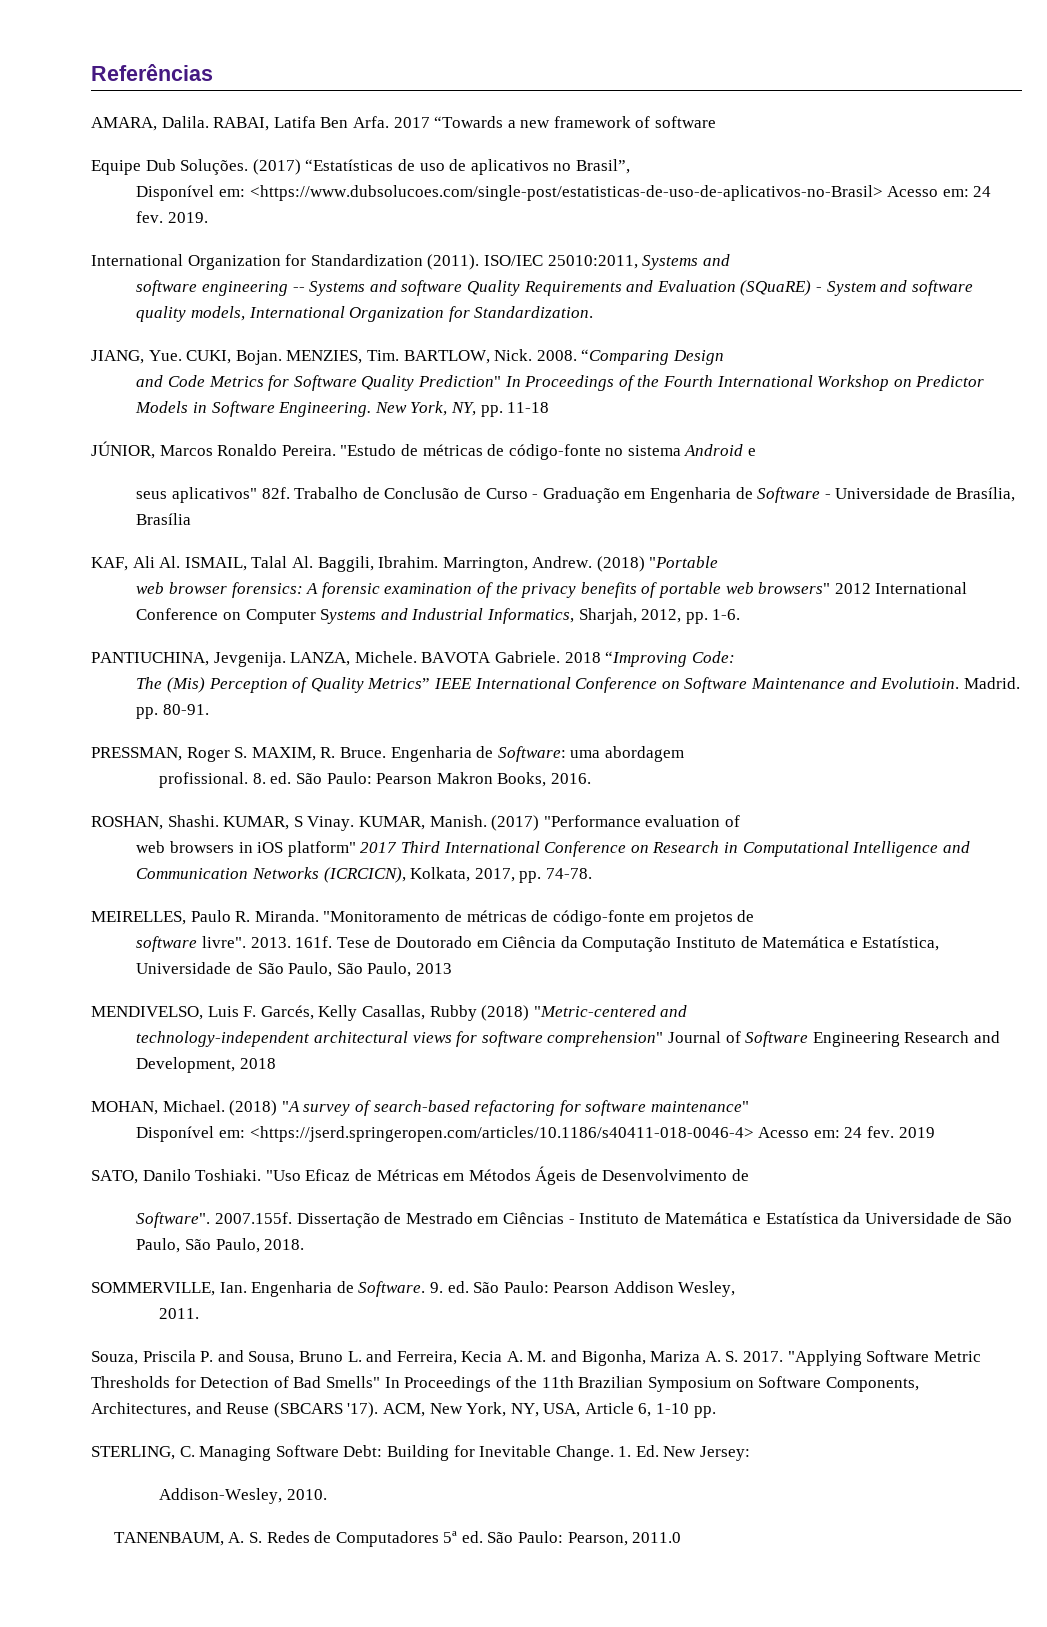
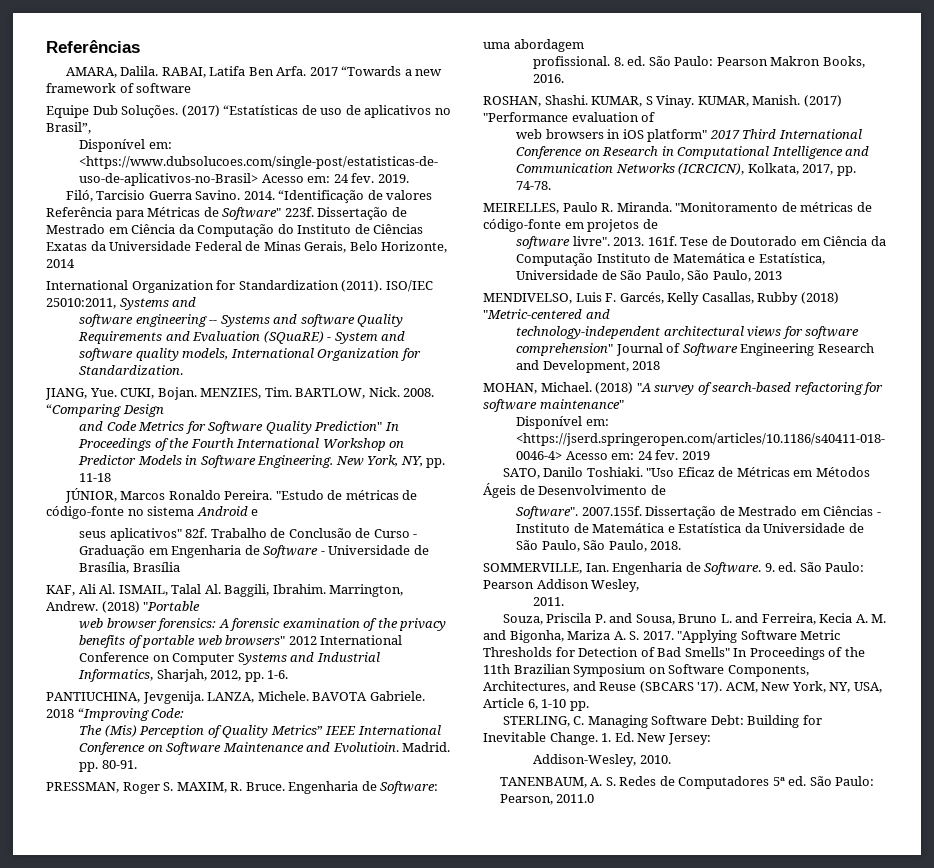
+ Filó, Tarcisio Guerra Savino. 2014. “Identificação de valores Referência para Métricas de Software" 223f. Dissertação de Mestrado em Ciência da Computação do Instituto de Ciências Exatas da Universidade Federal de Minas Gerais, Belo Horizonte, 2014

